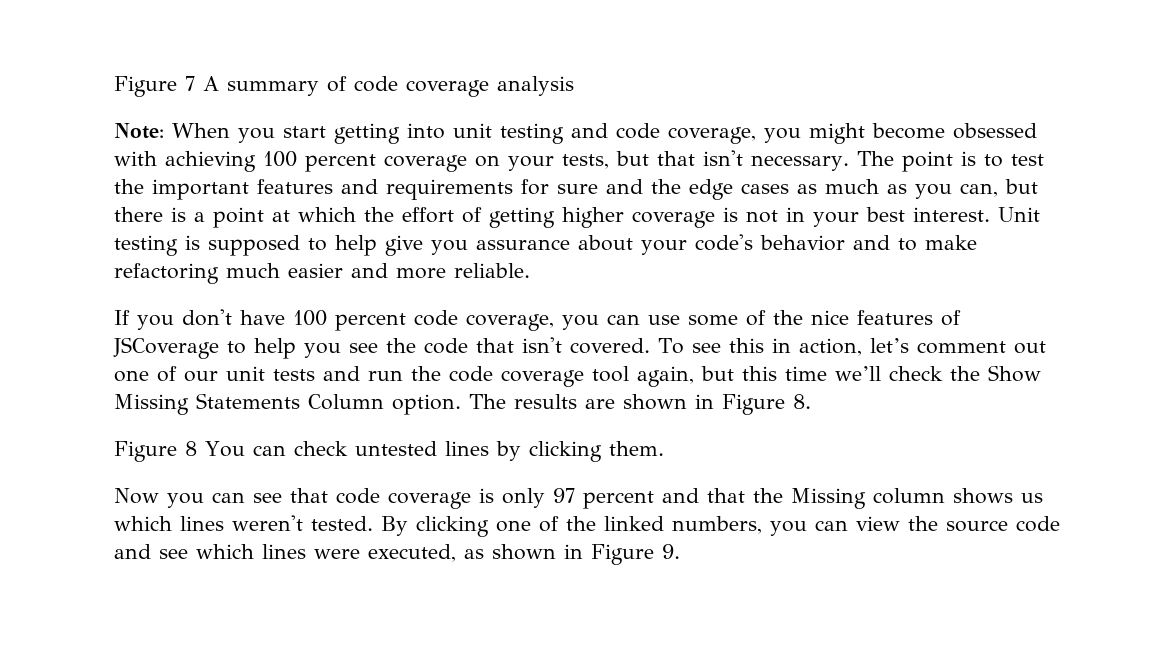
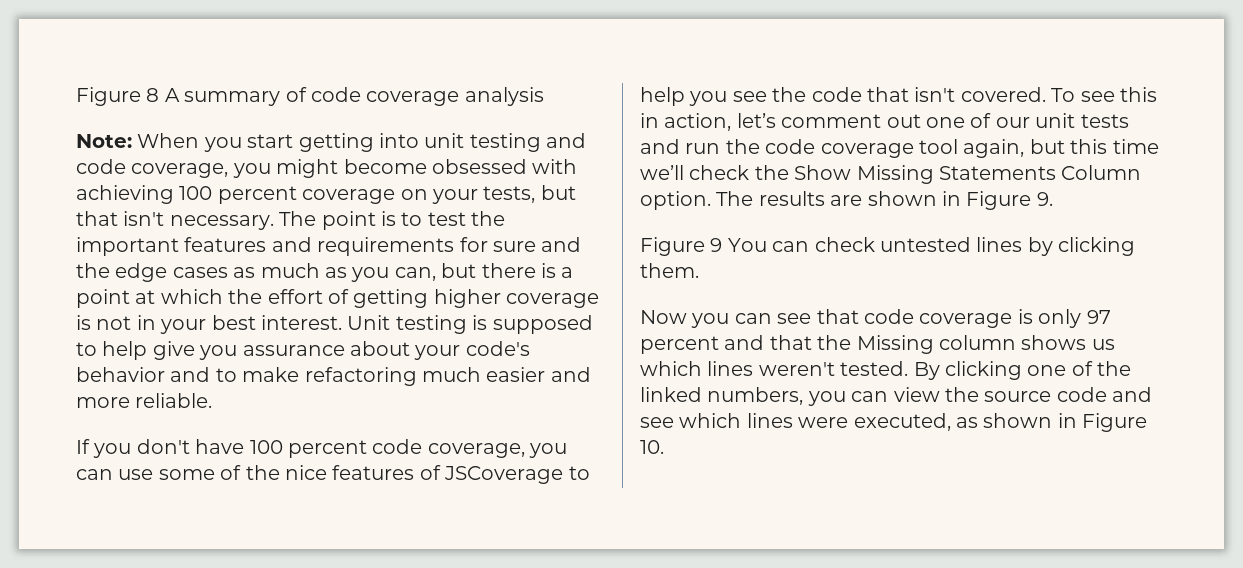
- Figure 7 A summary of code coverage analysis
+ Figure 8 A summary of code coverage analysis
- The results are shown in Figure 8.
- Figure 8 You can check untested lines by clicking them.
+ The results are shown in Figure 9.
+ Figure 9 You can check untested lines by clicking them.
- By clicking one of the linked numbers, you can view the source code and see which lines were executed, as shown in Figure 9.
+ By clicking one of the linked numbers, you can view the source code and see which lines were executed, as shown in Figure 10.

